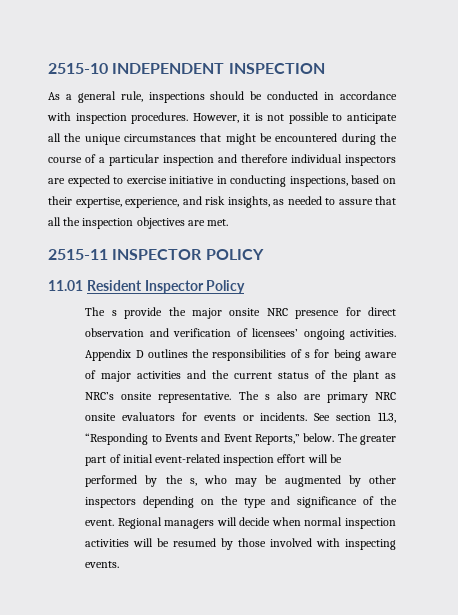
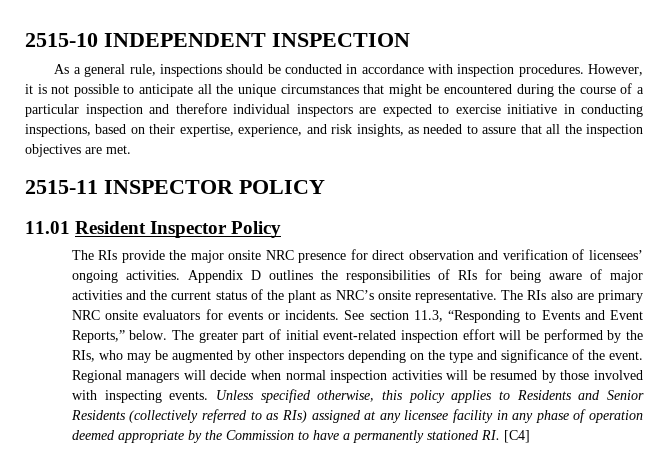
- The s provide the major onsite NRC presence for direct observation and verification of licensees’ ongoing activities.
+ The RIs provide the major onsite NRC presence for direct observation and verification of licensees’ ongoing activities.
- Appendix D outlines the responsibilities of s for being aware of major activities and the current status of the plant as NRC’s onsite representative.
+ Appendix D outlines the responsibilities of RIs for being aware of major activities and the current status of the plant as NRC’s onsite representative.
- The s also are primary NRC onsite evaluators for events or incidents.
+ The RIs also are primary NRC onsite evaluators for events or incidents.
- The greater part of initial event-related inspection effort will be performed by the s, who may be augmented by other inspectors depending on the type and significance of the event.
+ The greater part of initial event-related inspection effort will be performed by the RIs, who may be augmented by other inspectors depending on the type and significance of the event.
+ Unless specified otherwise, this policy applies to Residents and Senior Residents (collectively referred to as RIs) assigned at any licensee facility in any phase of operation deemed appropriate by the Commission to have a permanently stationed RI. [C4]

